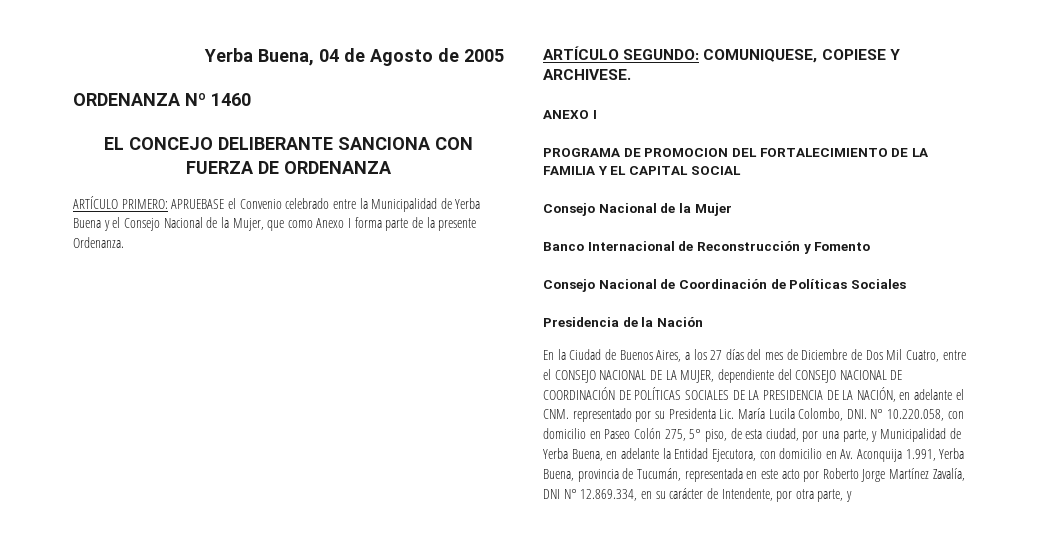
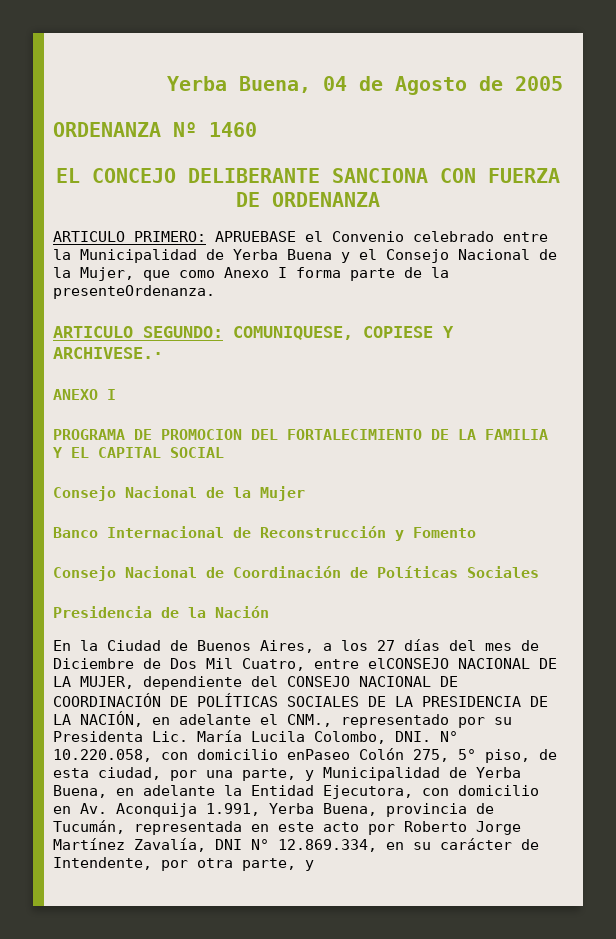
- ARTÍCULO PRIMERO: APRUEBASE el Convenio celebrado entre la Municipalidad de Yerba Buena y el Consejo Nacional de la Mujer, que como Anexo I forma parte de la presente Ordenanza.
- ARTÍCULO SEGUNDO: COMUNIQUESE, COPIESE Y ARCHIVESE.
+ ARTICULO PRIMERO: APRUEBASE el Convenio celebrado entre la Municipalidad de Yerba Buena y el Consejo Nacional de la Mujer, que como Anexo I forma parte de la presenteOrdenanza.
+ ARTICULO SEGUNDO: COMUNIQUESE, COPIESE Y ARCHIVESE.·
- En la Ciudad de Buenos Aires, a los 27 días del mes de Diciembre de Dos Mil Cuatro, entre el CONSEJO NACIONAL DE LA MUJER, dependiente del CONSEJO NACIONAL DE COORDINACIÓN DE POLÍTICAS SOCIALES DE LA PRESIDENCIA DE LA NACIÓN, en adelante el CNM. representado por su Presidenta Lic. María Lucila Colombo, DNI. N° 10.220.058, con domicilio en Paseo Colón 275, 5° piso, de esta ciudad, por una parte, y Municipalidad de Yerba Buena, en adelante la Entidad Ejecutora, con domicilio en Av. Aconquija 1.991, Yerba Buena, provincia de Tucumán, representada en este acto por Roberto Jorge Martínez Zavalía, DNI N° 12.869.334, en su carácter de Intendente, por otra parte, y
+ En la Ciudad de Buenos Aires, a los 27 días del mes de Diciembre de Dos Mil Cuatro, entre elCONSEJO NACIONAL DE LA MUJER, dependiente del CONSEJO NACIONAL DE COORDINACIÓN DE POLÍTICAS SOCIALES DE LA PRESIDENCIA DE LA NACIÓN, en adelante el CNM., representado por su Presidenta Lic. María Lucila Colombo, DNI. N° 10.220.058, con domicilio enPaseo Colón 275, 5° piso, de esta ciudad, por una parte, y Municipalidad de Yerba Buena, en adelante la Entidad Ejecutora, con domicilio en Av. Aconquija 1.991, Yerba Buena, provincia de Tucumán, representada en este acto por Roberto Jorge Martínez Zavalía, DNI N° 12.869.334, en su carácter de Intendente, por otra parte, y

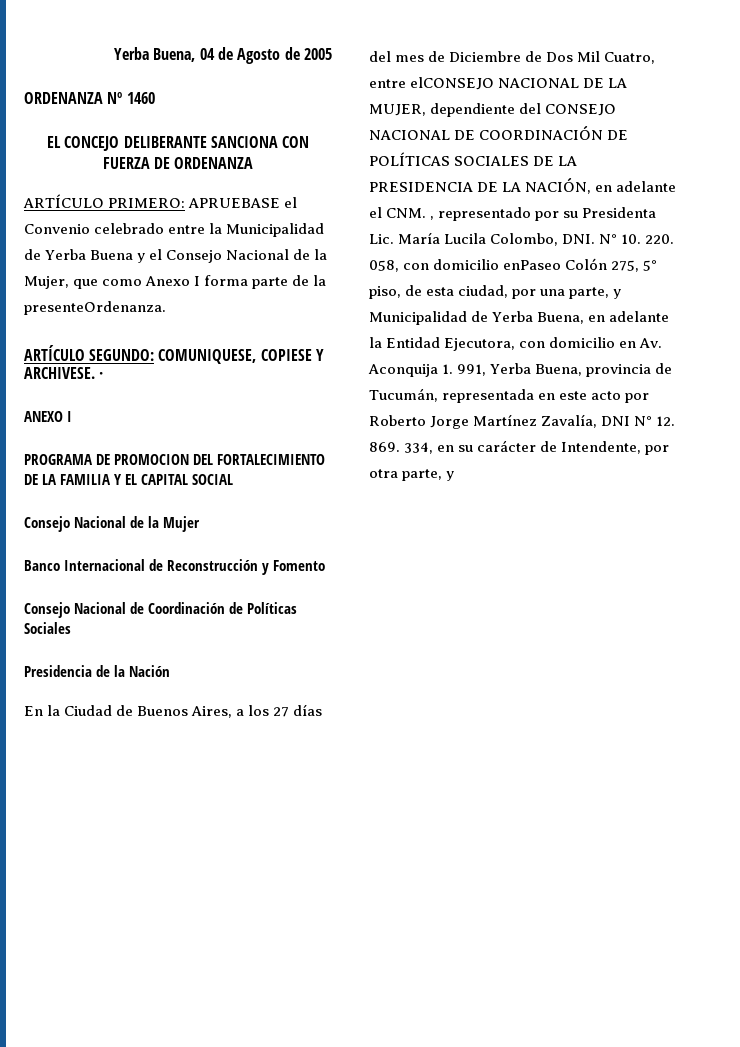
- ARTICULO PRIMERO: APRUEBASE el Convenio celebrado entre la Municipalidad de Yerba Buena y el Consejo Nacional de la Mujer, que como Anexo I forma parte de la presenteOrdenanza.
+ ARTÍCULO PRIMERO: APRUEBASE el Convenio celebrado entre la Municipalidad de Yerba Buena y el Consejo Nacional de la Mujer, que como Anexo I forma parte de la presenteOrdenanza.
- ARTICULO SEGUNDO: COMUNIQUESE, COPIESE Y ARCHIVESE.·
+ ARTÍCULO SEGUNDO: COMUNIQUESE, COPIESE Y ARCHIVESE. ·
- En la Ciudad de Buenos Aires, a los 27 días del mes de Diciembre de Dos Mil Cuatro, entre elCONSEJO NACIONAL DE LA MUJER, dependiente del CONSEJO NACIONAL DE COORDINACIÓN DE POLÍTICAS SOCIALES DE LA PRESIDENCIA DE LA NACIÓN, en adelante el CNM., representado por su Presidenta Lic. María Lucila Colombo, DNI. N° 10.220.058, con domicilio enPaseo Colón 275, 5° piso, de esta ciudad, por una parte, y Municipalidad de Yerba Buena, en adelante la Entidad Ejecutora, con domicilio en Av. Aconquija 1.991, Yerba Buena, provincia de Tucumán, representada en este acto por Roberto Jorge Martínez Zavalía, DNI N° 12.869.334, en su carácter de Intendente, por otra parte, y
+ En la Ciudad de Buenos Aires, a los 27 días del mes de Diciembre de Dos Mil Cuatro, entre elCONSEJO NACIONAL DE LA MUJER, dependiente del CONSEJO NACIONAL DE COORDINACIÓN DE POLÍTICAS SOCIALES DE LA PRESIDENCIA DE LA NACIÓN, en adelante el CNM. , representado por su Presidenta Lic. María Lucila Colombo, DNI. N° 10. 220. 058, con domicilio enPaseo Colón 275, 5° piso, de esta ciudad, por una parte, y Municipalidad de Yerba Buena, en adelante la Entidad Ejecutora, con domicilio en Av. Aconquija 1. 991, Yerba Buena, provincia de Tucumán, representada en este acto por Roberto Jorge Martínez Zavalía, DNI N° 12. 869. 334, en su carácter de Intendente, por otra parte, y

